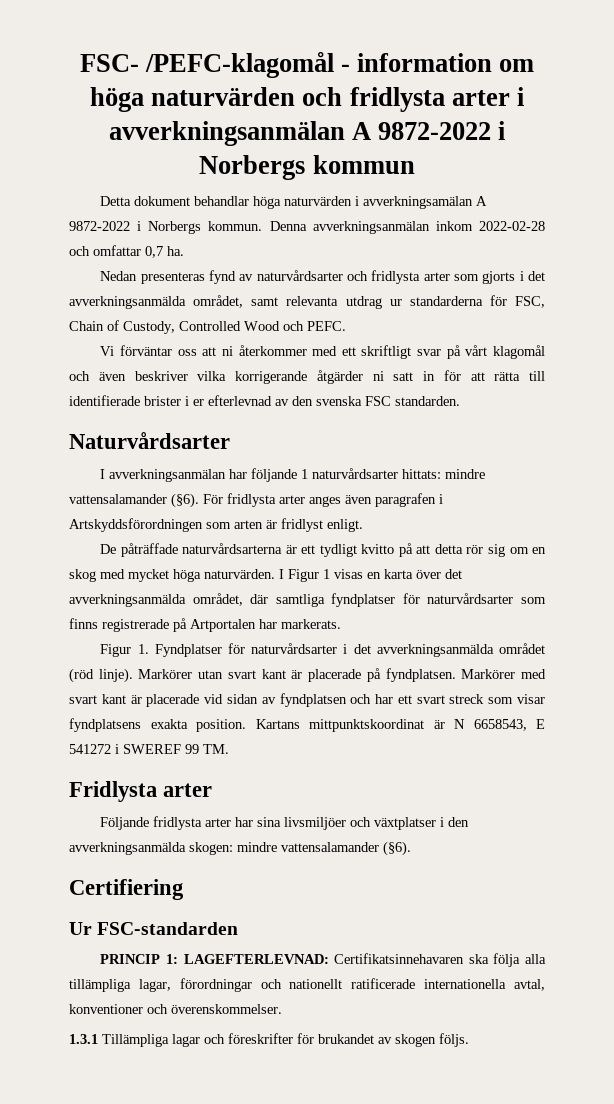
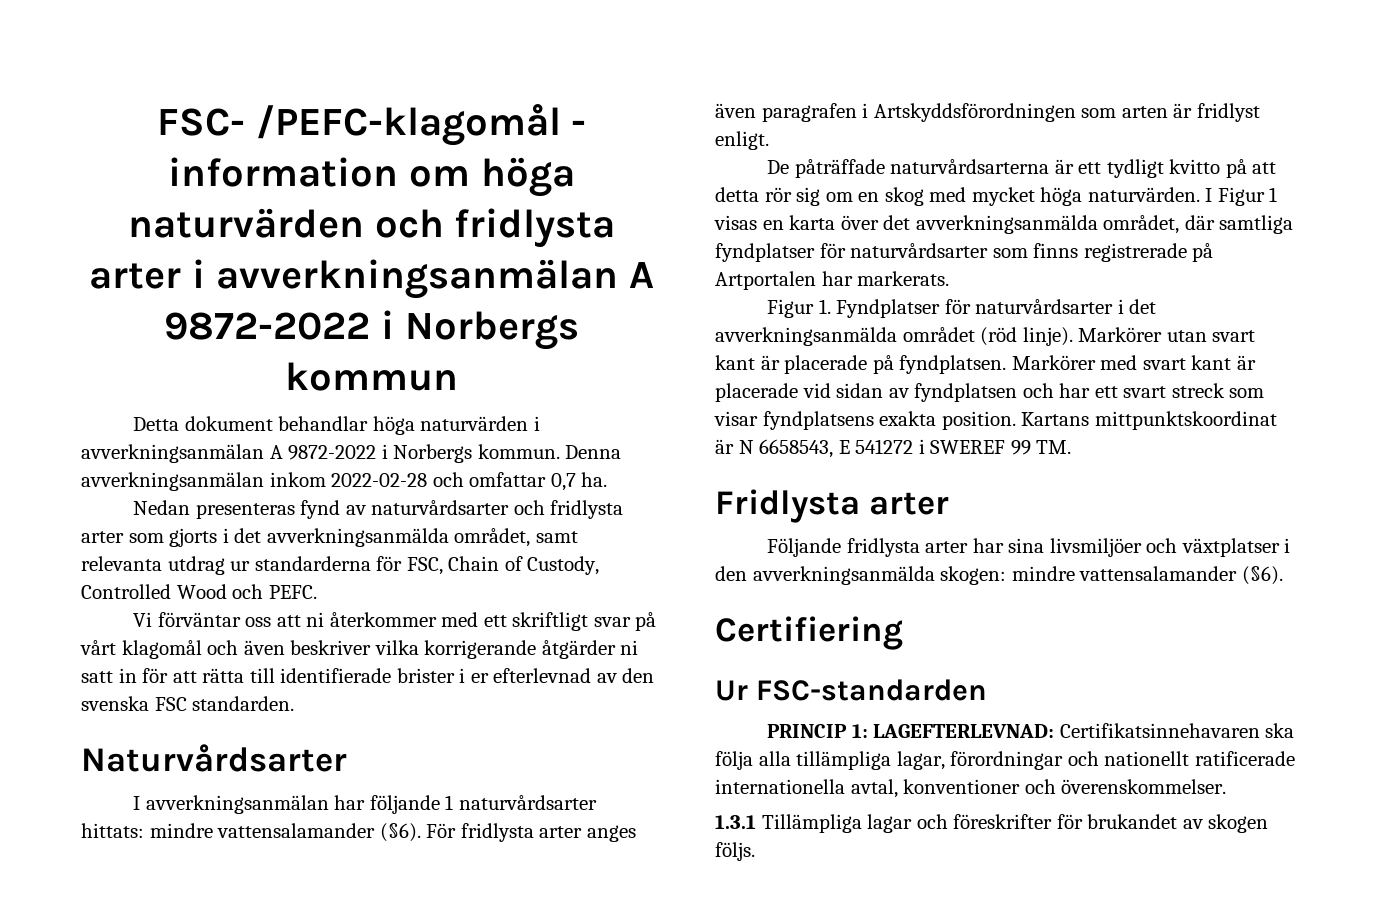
- Detta dokument behandlar höga naturvärden i avverkningsamälan A 9872-2022 i Norbergs kommun.
+ Detta dokument behandlar höga naturvärden i avverkningsanmälan A 9872-2022 i Norbergs kommun.

